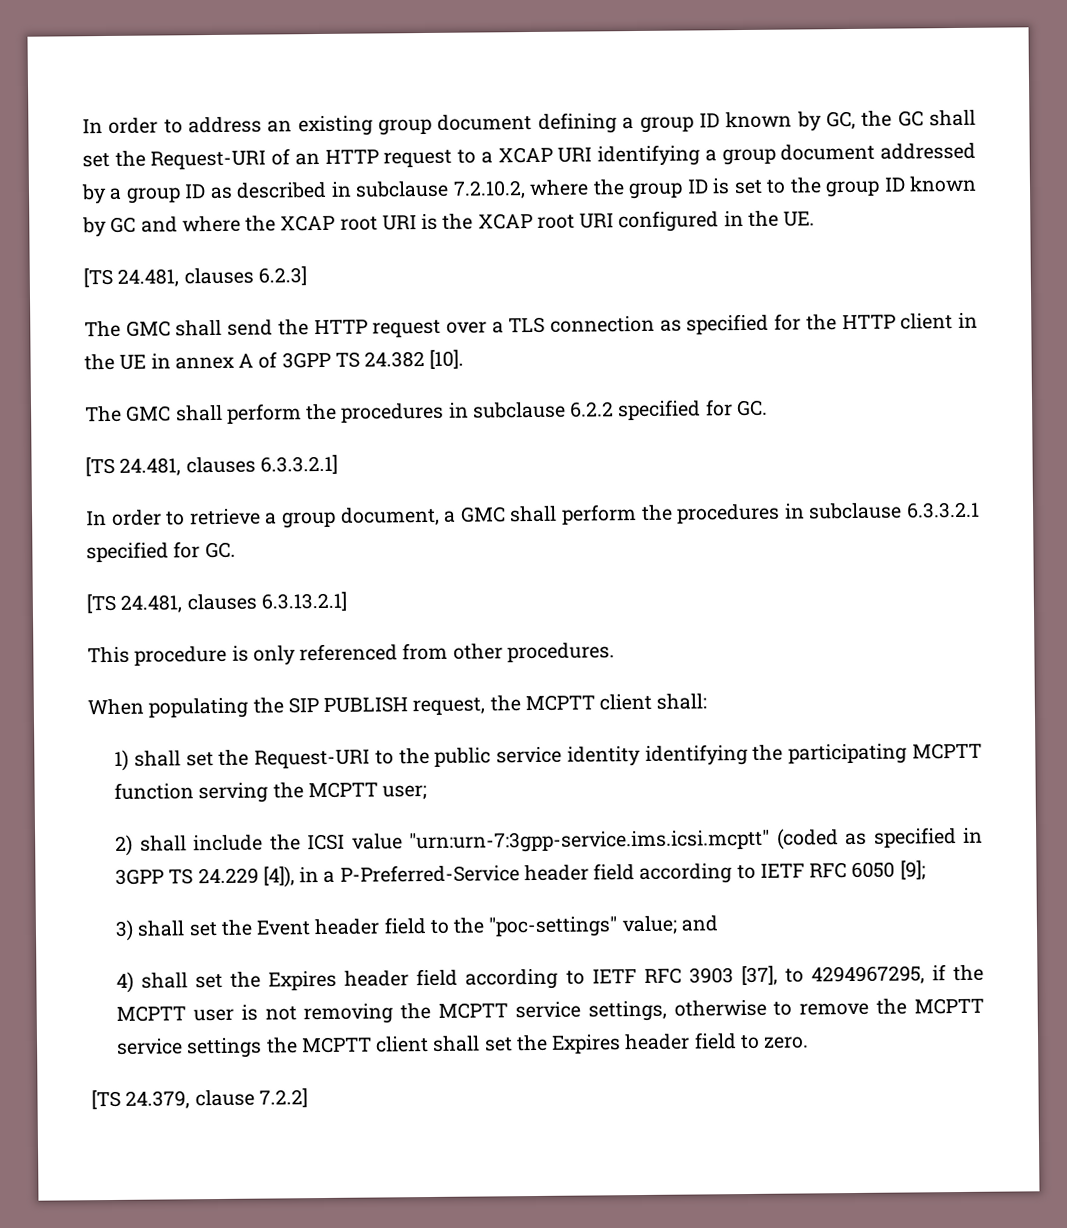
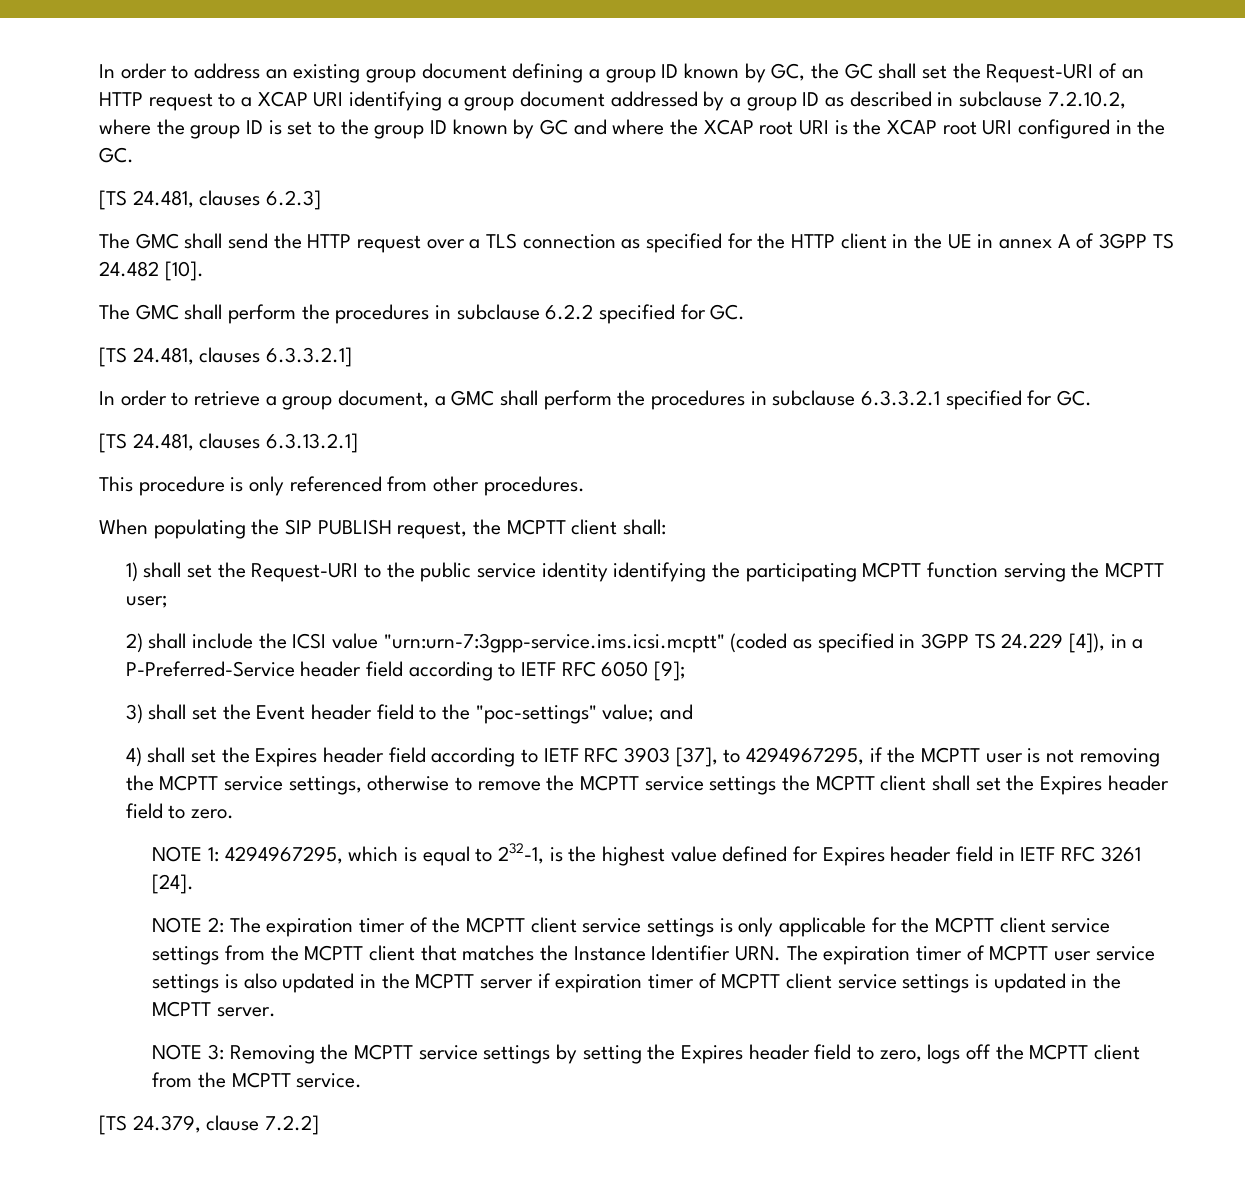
- In order to address an existing group document defining a group ID known by GC, the GC shall set the Request-URI of an HTTP request to a XCAP URI identifying a group document addressed by a group ID as described in subclause 7.2.10.2, where the group ID is set to the group ID known by GC and where the XCAP root URI is the XCAP root URI configured in the UE.
+ In order to address an existing group document defining a group ID known by GC, the GC shall set the Request-URI of an HTTP request to a XCAP URI identifying a group document addressed by a group ID as described in subclause 7.2.10.2, where the group ID is set to the group ID known by GC and where the XCAP root URI is the XCAP root URI configured in the GC.
- The GMC shall send the HTTP request over a TLS connection as specified for the HTTP client in the UE in annex A of 3GPP TS 24.382 [10].
+ The GMC shall send the HTTP request over a TLS connection as specified for the HTTP client in the UE in annex A of 3GPP TS 24.482 [10].
+ NOTE 1: 4294967295, which is equal to 232-1, is the highest value defined for Expires header field in IETF RFC 3261 [24].
+ NOTE 2: The expiration timer of the MCPTT client service settings is only applicable for the MCPTT client service settings from the MCPTT client that matches the Instance Identifier URN. The expiration timer of MCPTT user service settings is also updated in the MCPTT server if expiration timer of MCPTT client service settings is updated in the MCPTT server.
+ NOTE 3: Removing the MCPTT service settings by setting the Expires header field to zero, logs off the MCPTT client from the MCPTT service.

